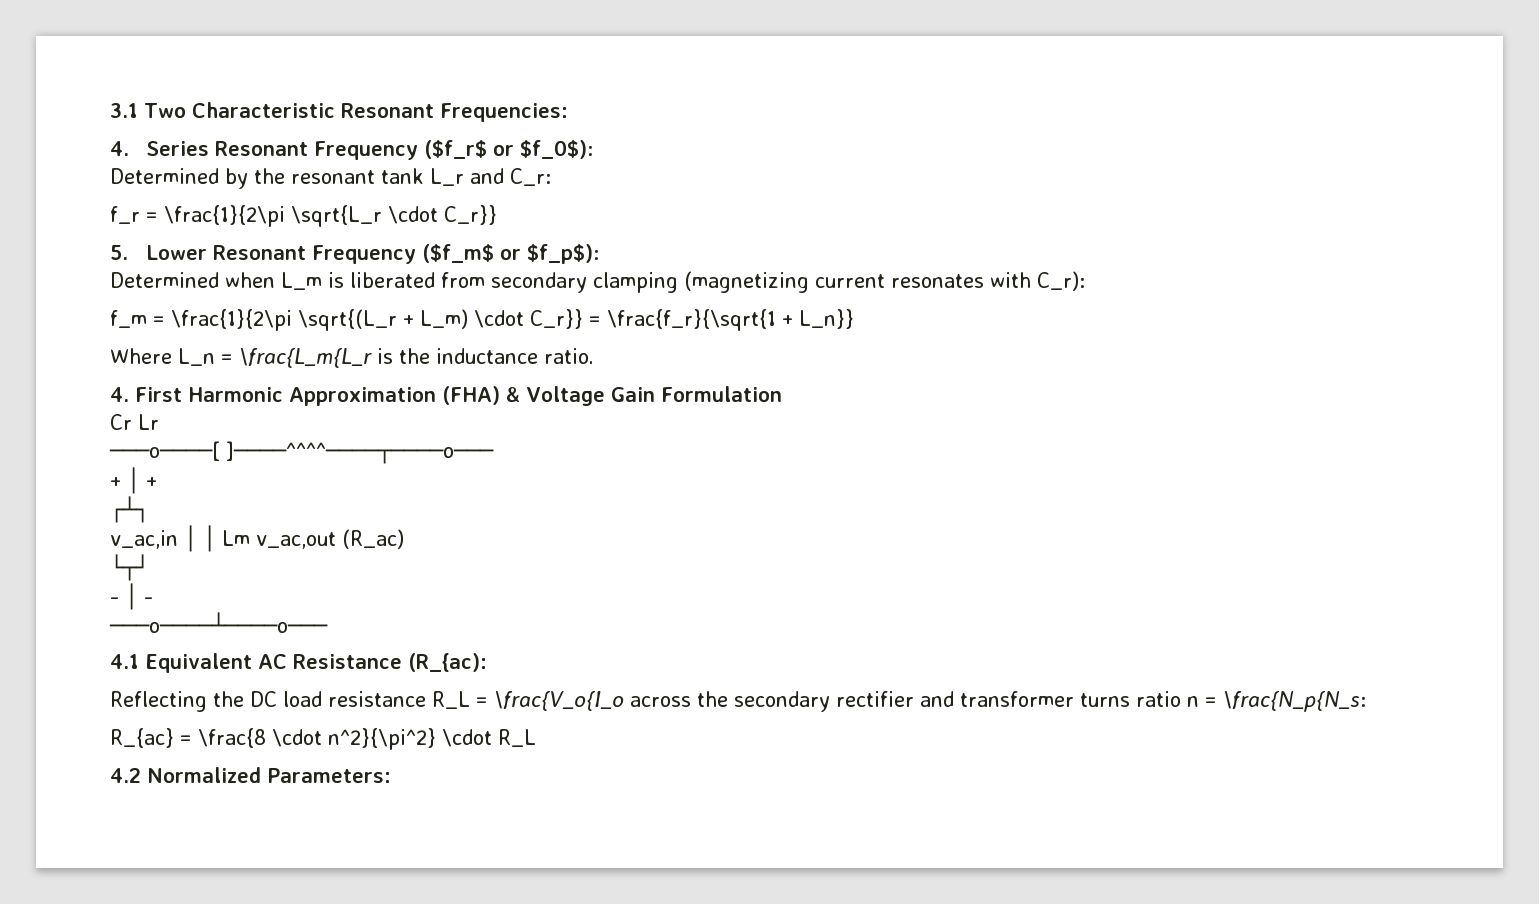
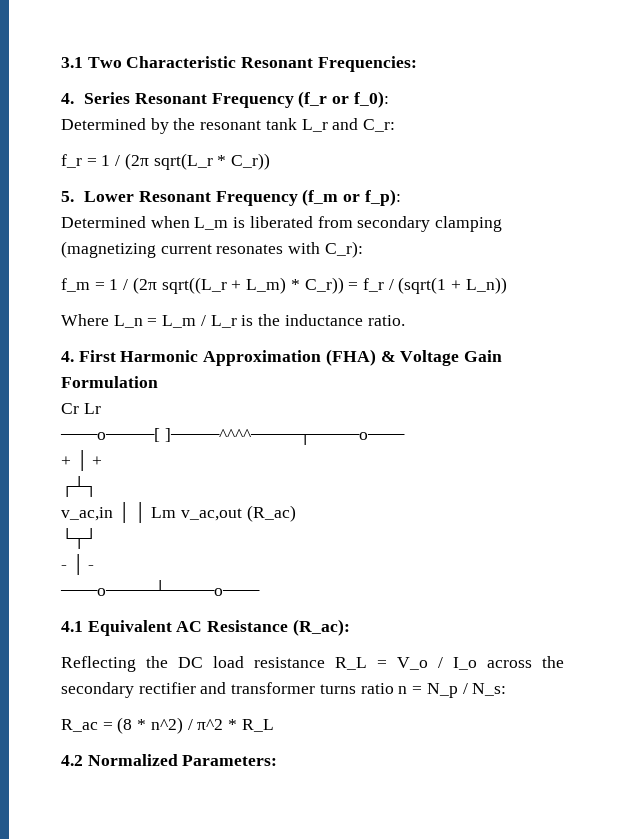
- 4. Series Resonant Frequency ($f_r$ or $f_0$):
+ 4. Series Resonant Frequency (f_r or f_0):
- f_r = \frac{1}{2\pi \sqrt{L_r \cdot C_r}}
+ f_r = 1 / (2π sqrt(L_r * C_r))
- 5. Lower Resonant Frequency ($f_m$ or $f_p$):
+ 5. Lower Resonant Frequency (f_m or f_p):
- f_m = \frac{1}{2\pi \sqrt{(L_r + L_m) \cdot C_r}} = \frac{f_r}{\sqrt{1 + L_n}}
+ f_m = 1 / (2π sqrt((L_r + L_m) * C_r)) = f_r / (sqrt(1 + L_n))
- Where L_n = \frac{L_m{L_r is the inductance ratio.
+ Where L_n = L_m / L_r is the inductance ratio.
- 4.1 Equivalent AC Resistance (R_{ac):
+ 4.1 Equivalent AC Resistance (R_ac):
- Reflecting the DC load resistance R_L = \frac{V_o{I_o across the secondary rectifier and transformer turns ratio n = \frac{N_p{N_s:
- R_{ac} = \frac{8 \cdot n^2}{\pi^2} \cdot R_L
+ Reflecting the DC load resistance R_L = V_o / I_o across the secondary rectifier and transformer turns ratio n = N_p / N_s:
+ R_ac = (8 * n^2) / π^2 * R_L

